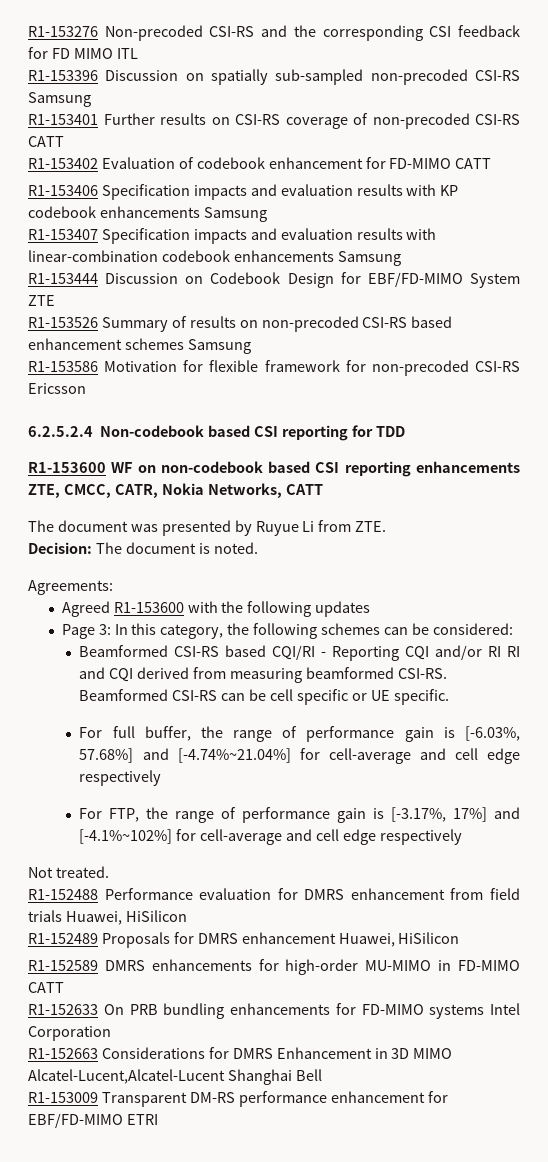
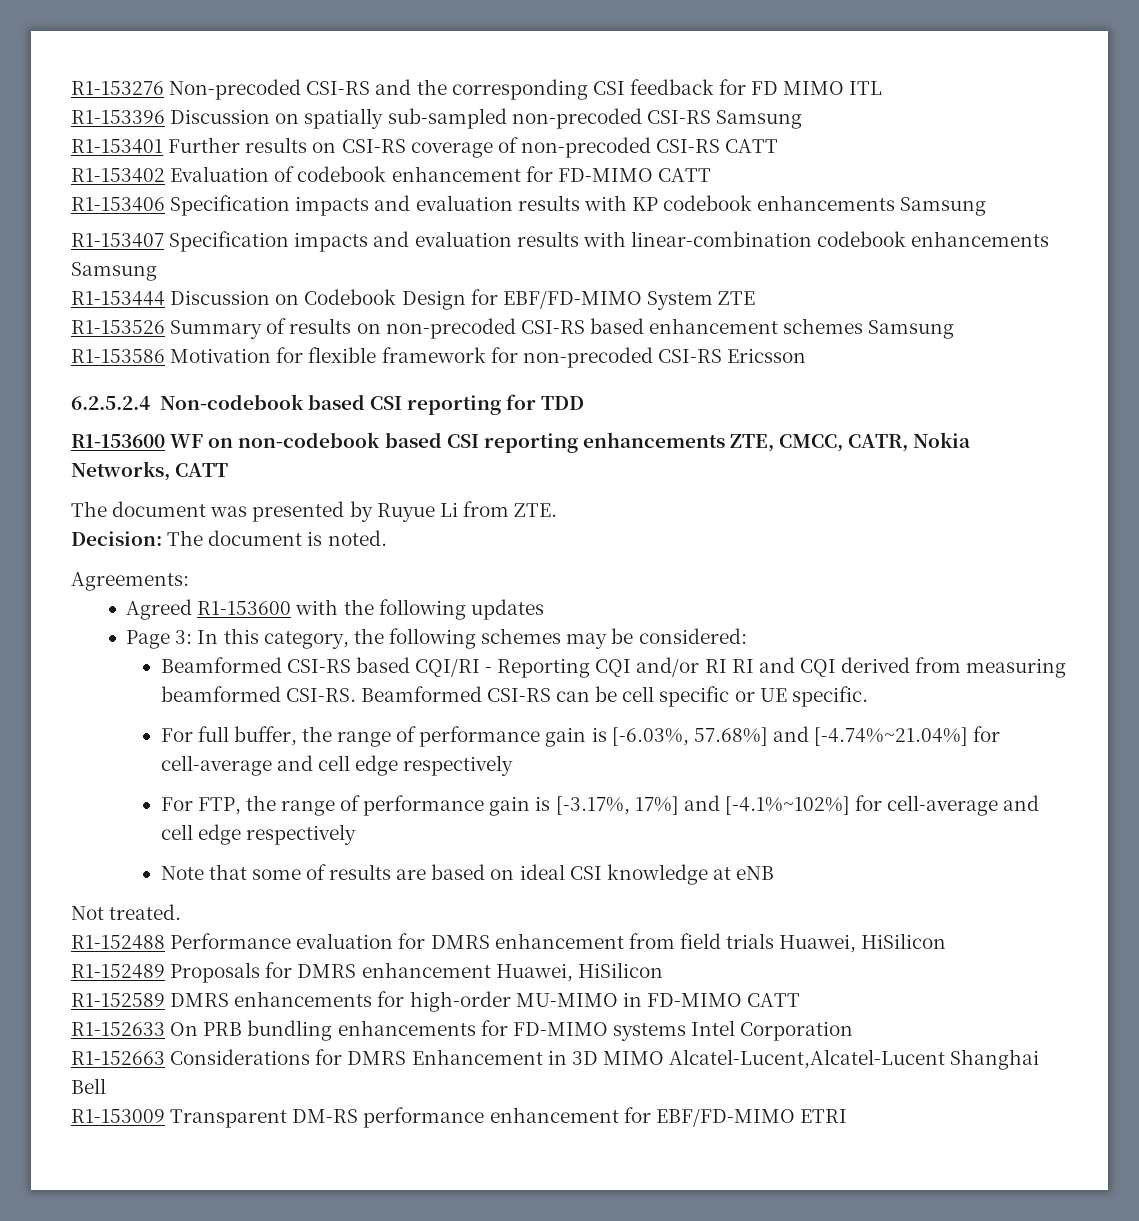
- Page 3: In this category, the following schemes can be considered:
+ Page 3: In this category, the following schemes may be considered:
+ Note that some of results are based on ideal CSI knowledge at eNB

